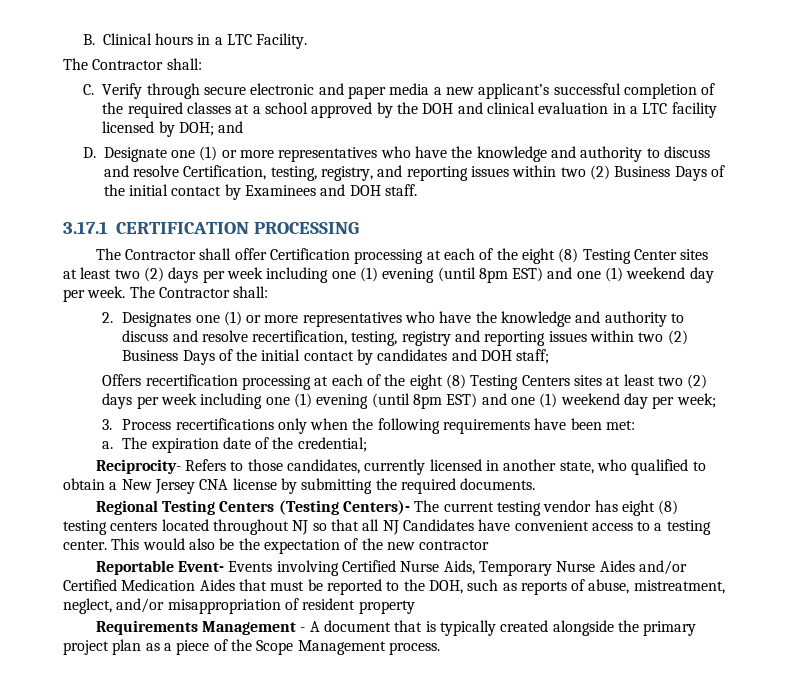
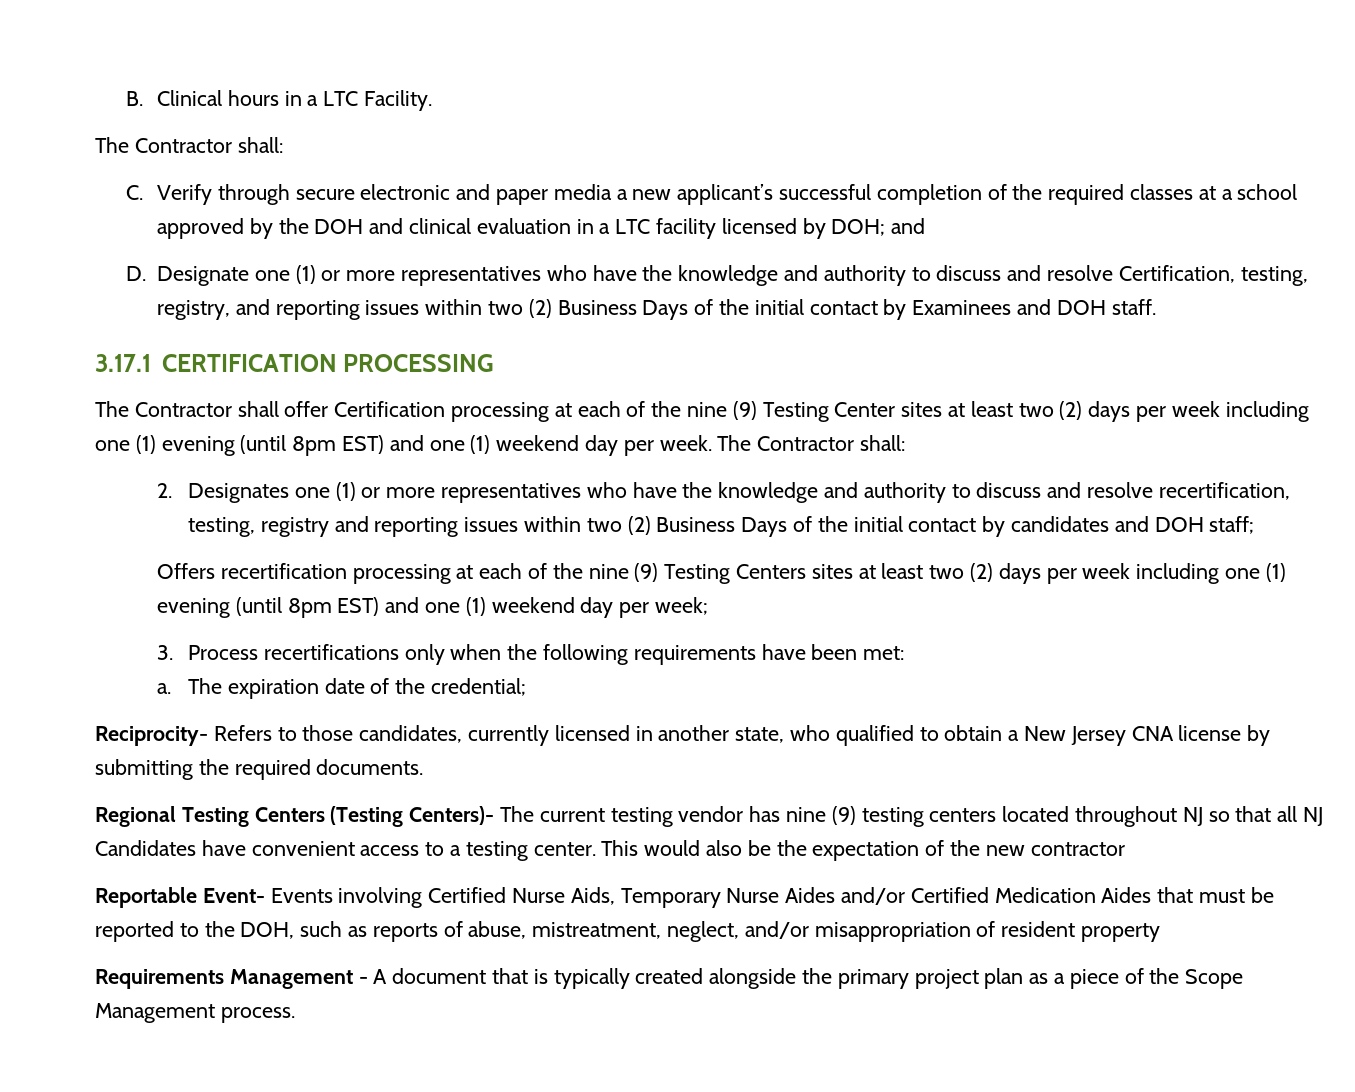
- The Contractor shall offer Certification processing at each of the eight (8) Testing Center sites at least two (2) days per week including one (1) evening (until 8pm EST) and one (1) weekend day per week.
+ The Contractor shall offer Certification processing at each of the nine (9) Testing Center sites at least two (2) days per week including one (1) evening (until 8pm EST) and one (1) weekend day per week.
- Offers recertification processing at each of the eight (8) Testing Centers sites at least two (2) days per week including one (1) evening (until 8pm EST) and one (1) weekend day per week;
+ Offers recertification processing at each of the nine (9) Testing Centers sites at least two (2) days per week including one (1) evening (until 8pm EST) and one (1) weekend day per week;
- Regional Testing Centers (Testing Centers)- The current testing vendor has eight (8) testing centers located throughout NJ so that all NJ Candidates have convenient access to a testing center.
+ Regional Testing Centers (Testing Centers)- The current testing vendor has nine (9) testing centers located throughout NJ so that all NJ Candidates have convenient access to a testing center.

